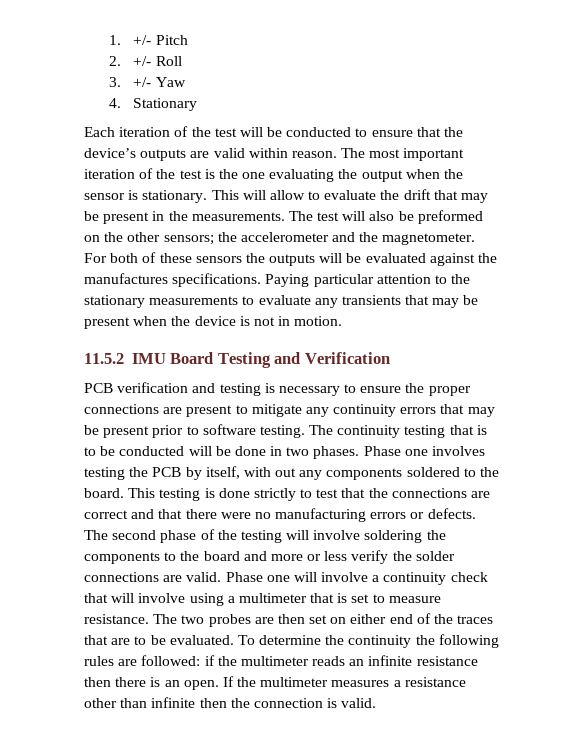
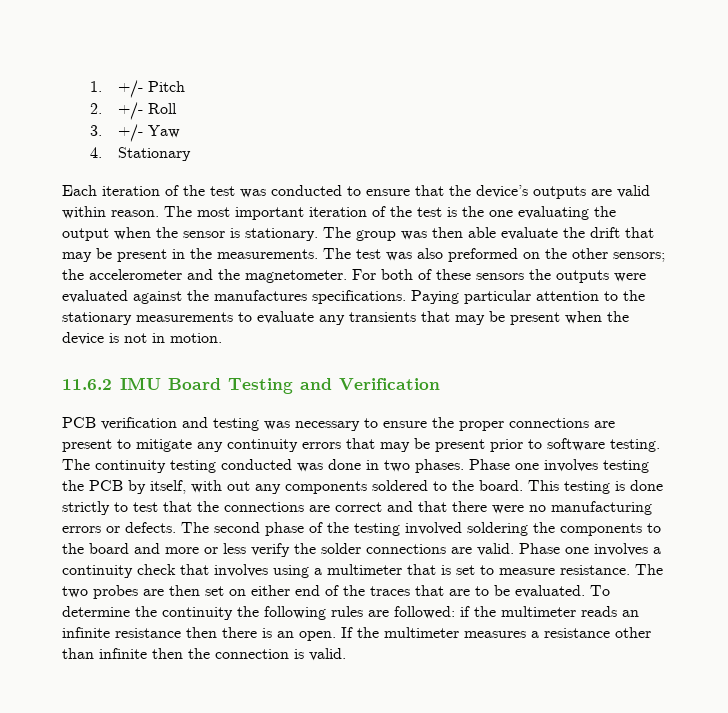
- Each iteration of the test will be conducted to ensure that the device’s outputs are valid within reason.
+ Each iteration of the test was conducted to ensure that the device’s outputs are valid within reason.
- This will allow to evaluate the drift that may be present in the measurements.
+ The group was then able evaluate the drift that may be present in the measurements.
- The test will also be preformed on the other sensors; the accelerometer and the magnetometer.
+ The test was also preformed on the other sensors; the accelerometer and the magnetometer.
- For both of these sensors the outputs will be evaluated against the manufactures specifications.
+ For both of these sensors the outputs were evaluated against the manufactures specifications.
- 11.5.2 IMU Board Testing and Verification
+ 11.6.2 IMU Board Testing and Verification
- PCB verification and testing is necessary to ensure the proper connections are present to mitigate any continuity errors that may be present prior to software testing.
+ PCB verification and testing was necessary to ensure the proper connections are present to mitigate any continuity errors that may be present prior to software testing.
- The continuity testing that is to be conducted will be done in two phases.
+ The continuity testing conducted was done in two phases.
- The second phase of the testing will involve soldering the components to the board and more or less verify the solder connections are valid.
+ The second phase of the testing involved soldering the components to the board and more or less verify the solder connections are valid.
- Phase one will involve a continuity check that will involve using a multimeter that is set to measure resistance.
+ Phase one involves a continuity check that involves using a multimeter that is set to measure resistance.

